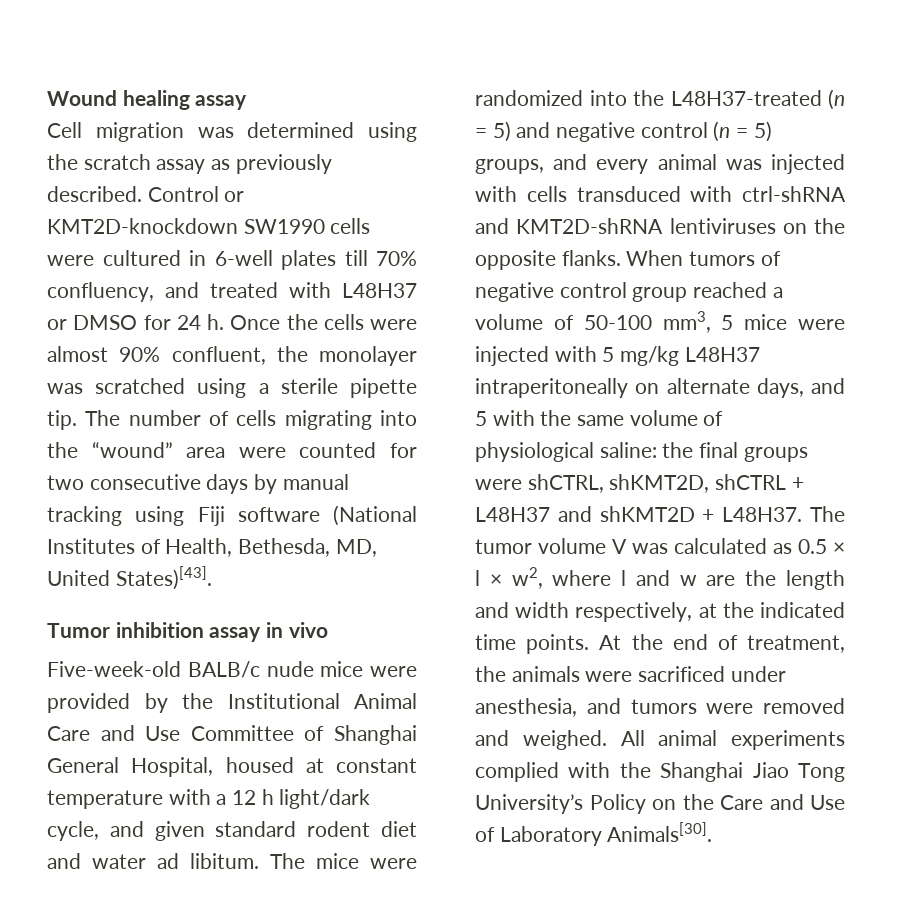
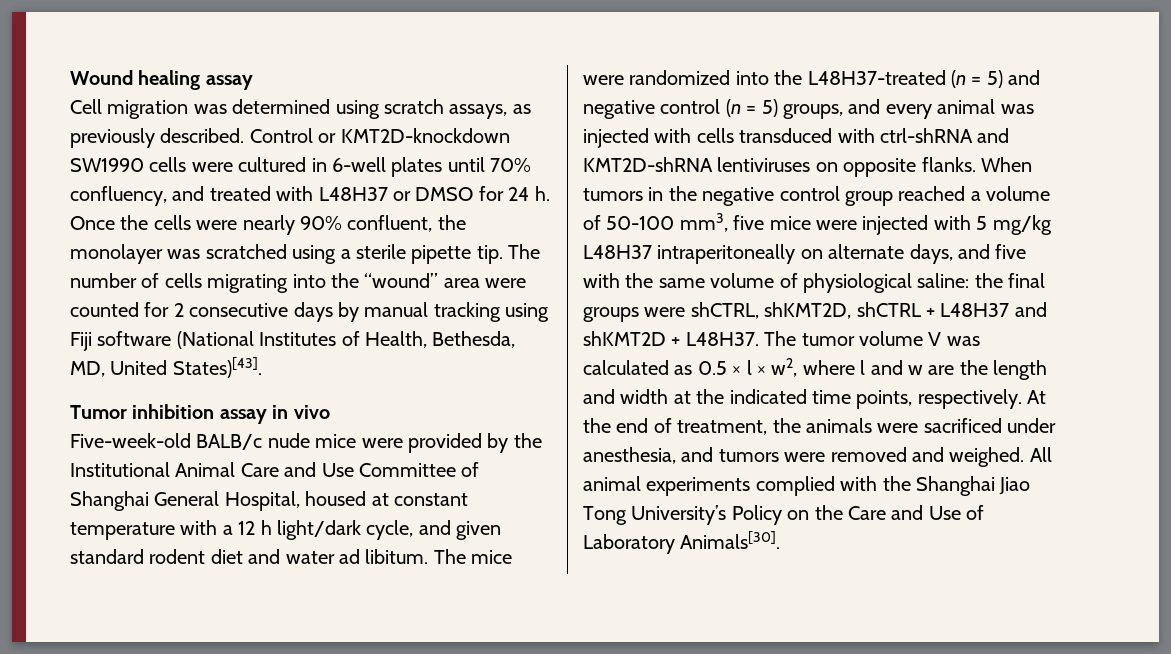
- Cell migration was determined using the scratch assay as previously described.
+ Cell migration was determined using scratch assays, as previously described.
- Control or KMT2D-knockdown SW1990 cells were cultured in 6-well plates till 70% confluency, and treated with L48H37 or DMSO for 24 h.
+ Control or KMT2D-knockdown SW1990 cells were cultured in 6-well plates until 70% confluency, and treated with L48H37 or DMSO for 24 h.
- Once the cells were almost 90% confluent, the monolayer was scratched using a sterile pipette tip.
+ Once the cells were nearly 90% confluent, the monolayer was scratched using a sterile pipette tip.
- The number of cells migrating into the “wound” area were counted for two consecutive days by manual tracking using Fiji software (National Institutes of Health, Bethesda, MD, United States)[43].
+ The number of cells migrating into the “wound” area were counted for 2 consecutive days by manual tracking using Fiji software (National Institutes of Health, Bethesda, MD, United States)[43].
- The mice were randomized into the L48H37-treated (n = 5) and negative control (n = 5) groups, and every animal was injected with cells transduced with ctrl-shRNA and KMT2D-shRNA lentiviruses on the opposite flanks.
+ The mice were randomized into the L48H37-treated (n = 5) and negative control (n = 5) groups, and every animal was injected with cells transduced with ctrl-shRNA and KMT2D-shRNA lentiviruses on opposite flanks.
- When tumors of negative control group reached a volume of 50-100 mm3, 5 mice were injected with 5 mg/kg L48H37 intraperitoneally on alternate days, and 5 with the same volume of physiological saline: the final groups were shCTRL, shKMT2D, shCTRL + L48H37 and shKMT2D + L48H37.
+ When tumors in the negative control group reached a volume of 50-100 mm3, five mice were injected with 5 mg/kg L48H37 intraperitoneally on alternate days, and five with the same volume of physiological saline: the final groups were shCTRL, shKMT2D, shCTRL + L48H37 and shKMT2D + L48H37.
- The tumor volume V was calculated as 0.5 × l × w2, where l and w are the length and width respectively, at the indicated time points.
+ The tumor volume V was calculated as 0.5 × l × w2, where l and w are the length and width at the indicated time points, respectively.

